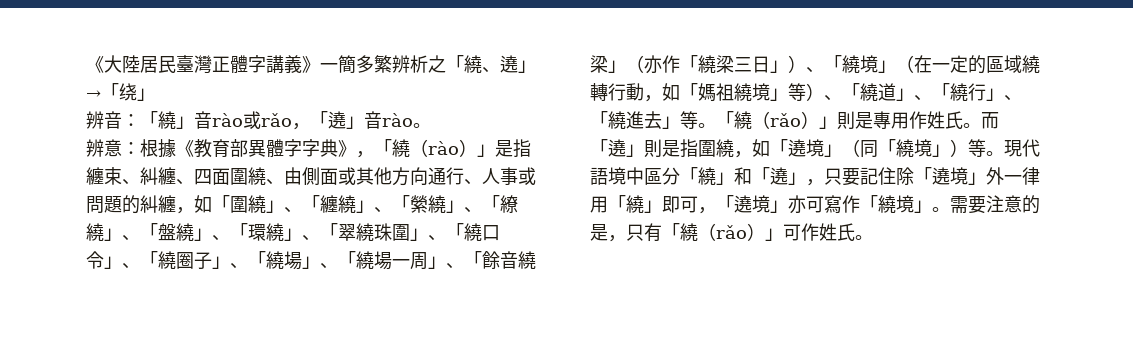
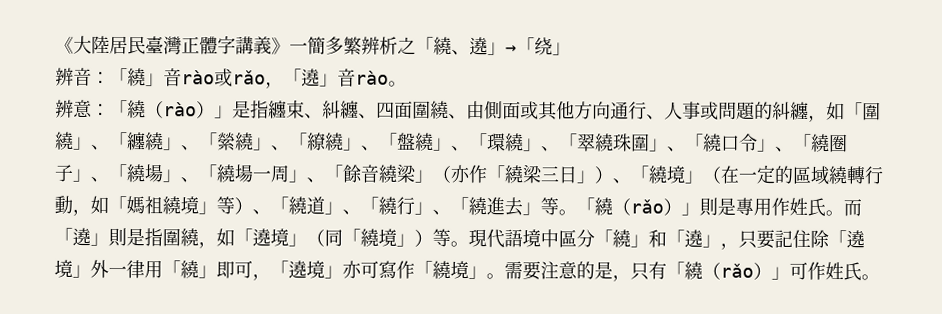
- 根據《教育部異體字字典》，「繞（rào）」是指纏束、糾纏、四面圍繞、由側面或其他方向通行、人事或問題的糾纏，如「圍繞」、「纏繞」、「縈繞」、「繚繞」、「盤繞」、「環繞」、「翠繞珠圍」、「繞口令」、「繞圈子」、「繞場」、「繞場一周」、「餘音繞梁」（亦作「繞梁三日」）、「繞境」（在一定的區域繞轉行動，如「媽祖繞境」等）、「繞道」、「繞行」、「繞進去」等。
+ 「繞（rào）」是指纏束、糾纏、四面圍繞、由側面或其他方向通行、人事或問題的糾纏，如「圍繞」、「纏繞」、「縈繞」、「繚繞」、「盤繞」、「環繞」、「翠繞珠圍」、「繞口令」、「繞圈子」、「繞場」、「繞場一周」、「餘音繞梁」（亦作「繞梁三日」）、「繞境」（在一定的區域繞轉行動，如「媽祖繞境」等）、「繞道」、「繞行」、「繞進去」等。

